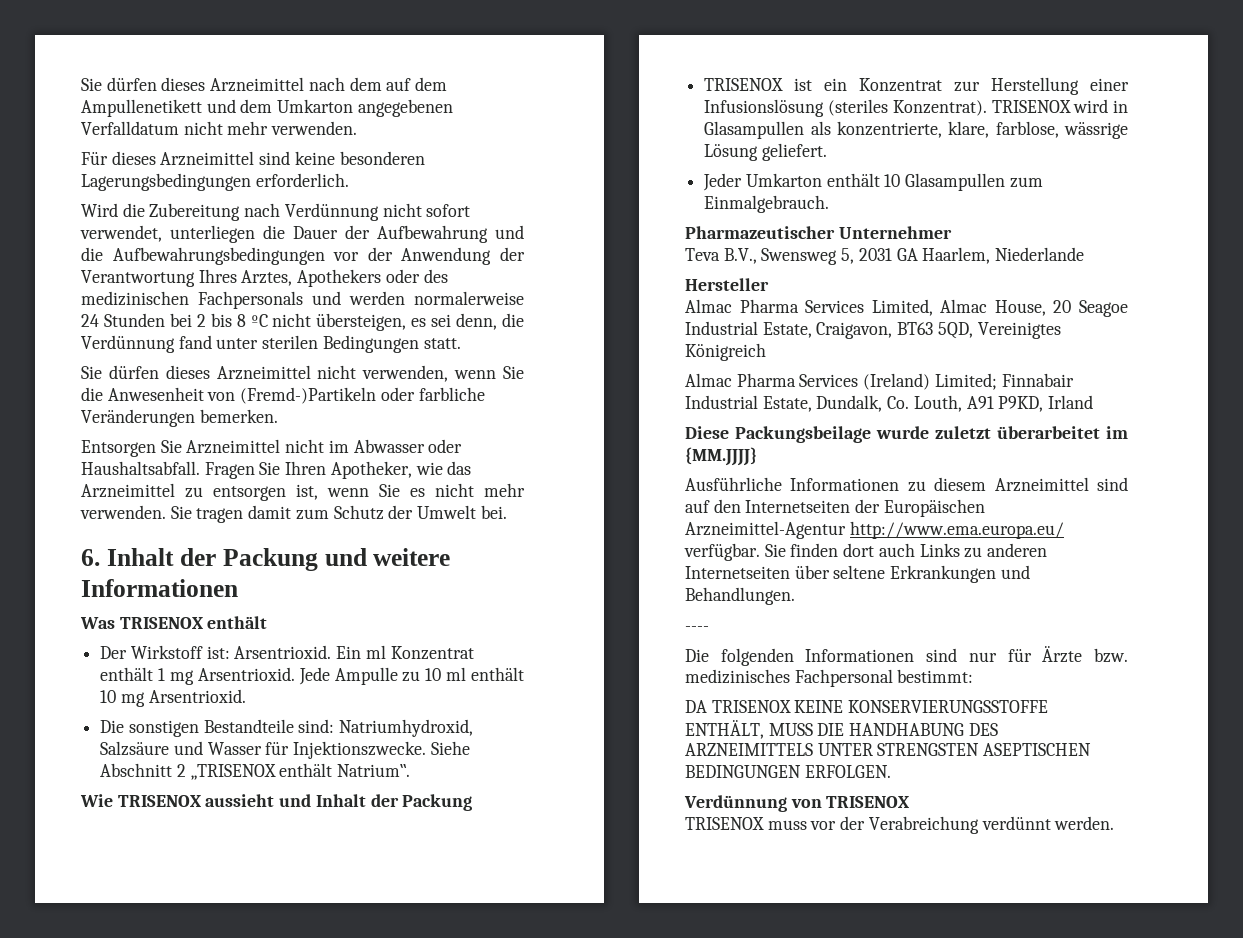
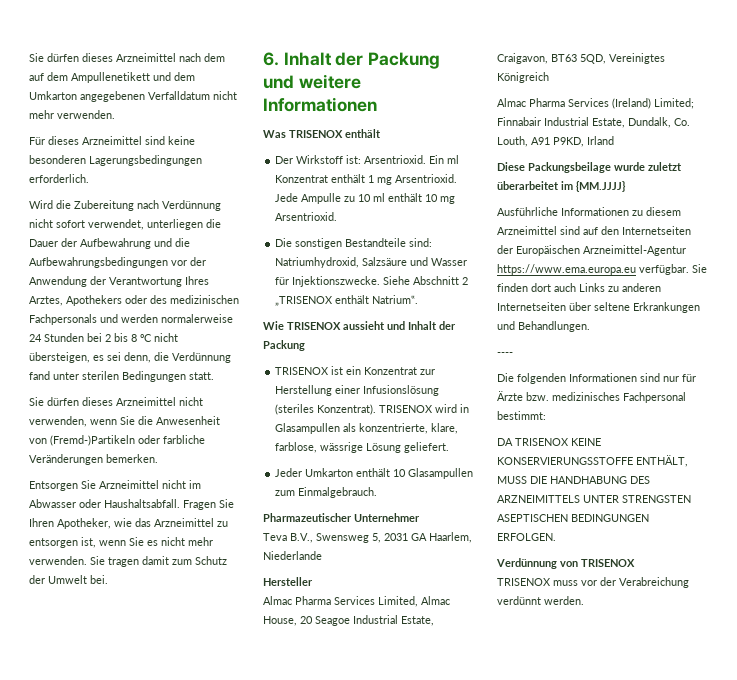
- Ausführliche Informationen zu diesem Arzneimittel sind auf den Internetseiten der Europäischen Arzneimittel-Agentur http://www.ema.europa.eu/ verfügbar.
+ Ausführliche Informationen zu diesem Arzneimittel sind auf den Internetseiten der Europäischen Arzneimittel-Agentur https://www.ema.europa.eu verfügbar.

